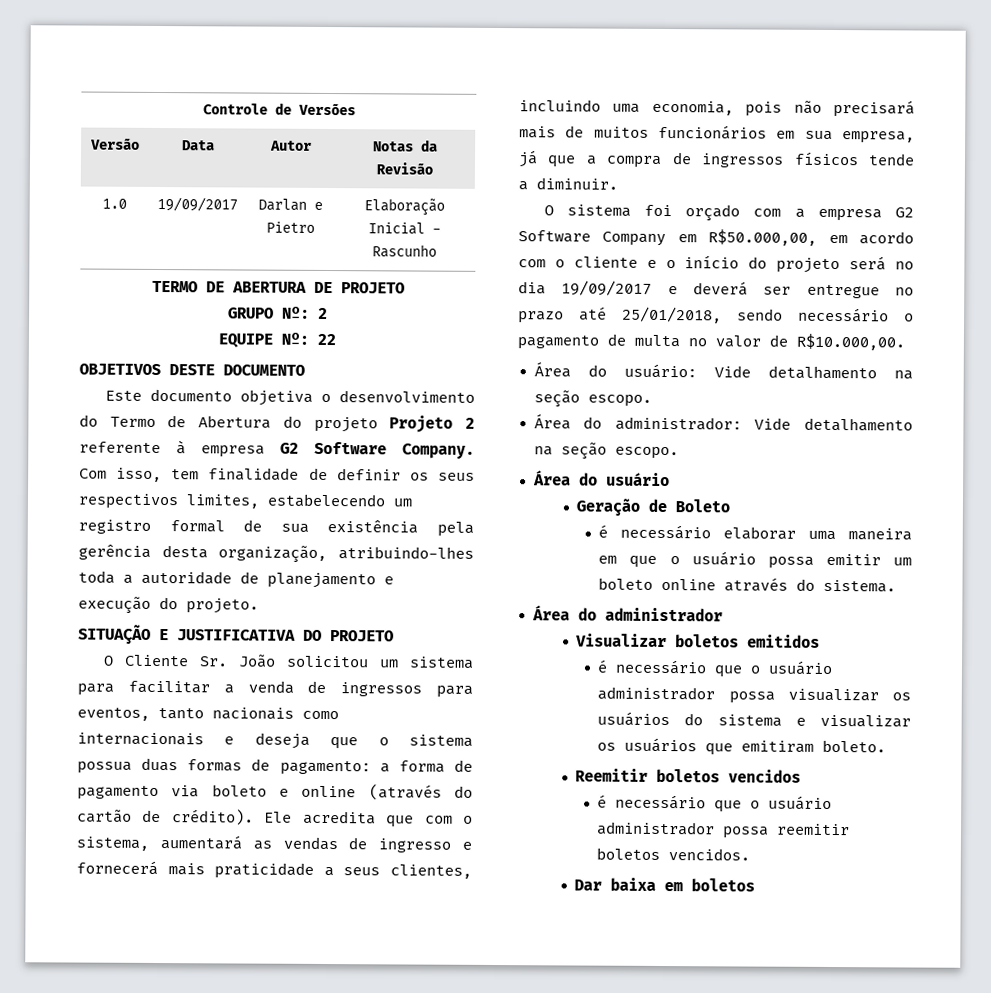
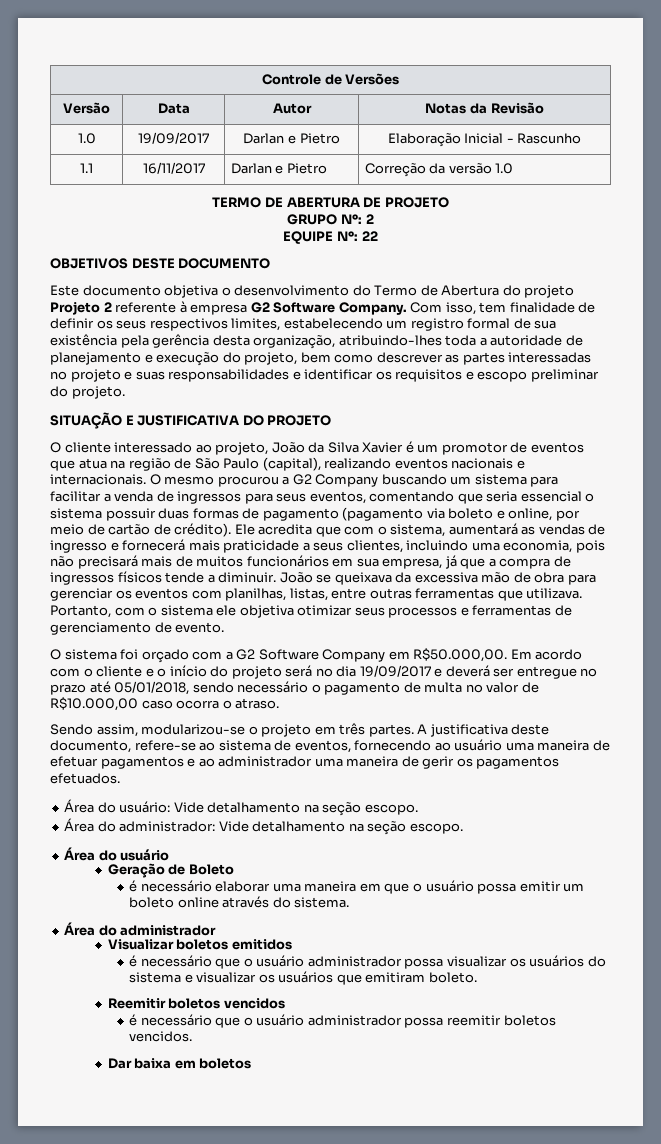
+ 1.1 | 16/11/2017 | Darlan e Pietro | Correção da versão 1.0
- Com isso, tem finalidade de definir os seus respectivos limites, estabelecendo um registro formal de sua existência pela gerência desta organização, atribuindo-lhes toda a autoridade de planejamento e execução do projeto.
+ Com isso, tem finalidade de definir os seus respectivos limites, estabelecendo um registro formal de sua existência pela gerência desta organização, atribuindo-lhes toda a autoridade de planejamento e execução do projeto, bem como descrever as partes interessadas no projeto e suas responsabilidades e identificar os requisitos e escopo preliminar do projeto.
- O Cliente Sr. João solicitou um sistema para facilitar a venda de ingressos para eventos, tanto nacionais como internacionais e deseja que o sistema possua duas formas de pagamento: a forma de pagamento via boleto e online (através do cartão de crédito).
+ O cliente interessado ao projeto, João da Silva Xavier é um promotor de eventos que atua na região de São Paulo (capital), realizando eventos nacionais e internacionais. O mesmo procurou a G2 Company buscando um sistema para facilitar a venda de ingressos para seus eventos, comentando que seria essencial o sistema possuir duas formas de pagamento (pagamento via boleto e online, por meio de cartão de crédito).
+ João se queixava da excessiva mão de obra para gerenciar os eventos com planilhas, listas, entre outras ferramentas que utilizava. Portanto, com o sistema ele objetiva otimizar seus processos e ferramentas de gerenciamento de evento.
- O sistema foi orçado com a empresa G2 Software Company em R$50.000,00, em acordo com o cliente e o início do projeto será no dia 19/09/2017 e deverá ser entregue no prazo até 25/01/2018, sendo necessário o pagamento de multa no valor de R$10.000,00.
+ O sistema foi orçado com a G2 Software Company em R$50.000,00. Em acordo com o cliente e o início do projeto será no dia 19/09/2017 e deverá ser entregue no prazo até 05/01/2018, sendo necessário o pagamento de multa no valor de R$10.000,00 caso ocorra o atraso.
+ Sendo assim, modularizou-se o projeto em três partes. A justificativa deste documento, refere-se ao sistema de eventos, fornecendo ao usuário uma maneira de efetuar pagamentos e ao administrador uma maneira de gerir os pagamentos efetuados.

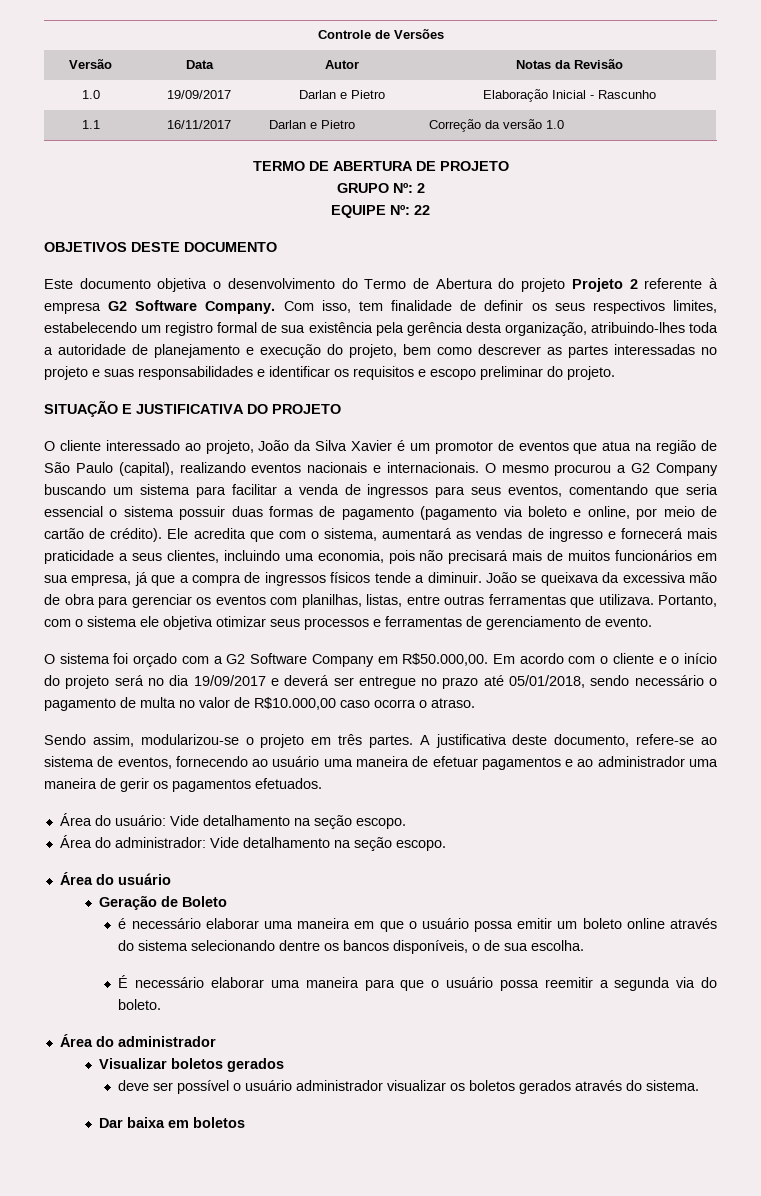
- é necessário elaborar uma maneira em que o usuário possa emitir um boleto online através do sistema.
+ é necessário elaborar uma maneira em que o usuário possa emitir um boleto online através do sistema selecionando dentre os bancos disponíveis, o de sua escolha.
+ É necessário elaborar uma maneira para que o usuário possa reemitir a segunda via do boleto.
- Visualizar boletos emitidos
- é necessário que o usuário administrador possa visualizar os usuários do sistema e visualizar os usuários que emitiram boleto.
- Reemitir boletos vencidos
- é necessário que o usuário administrador possa reemitir boletos vencidos.
+ Visualizar boletos gerados
+ deve ser possível o usuário administrador visualizar os boletos gerados através do sistema.

